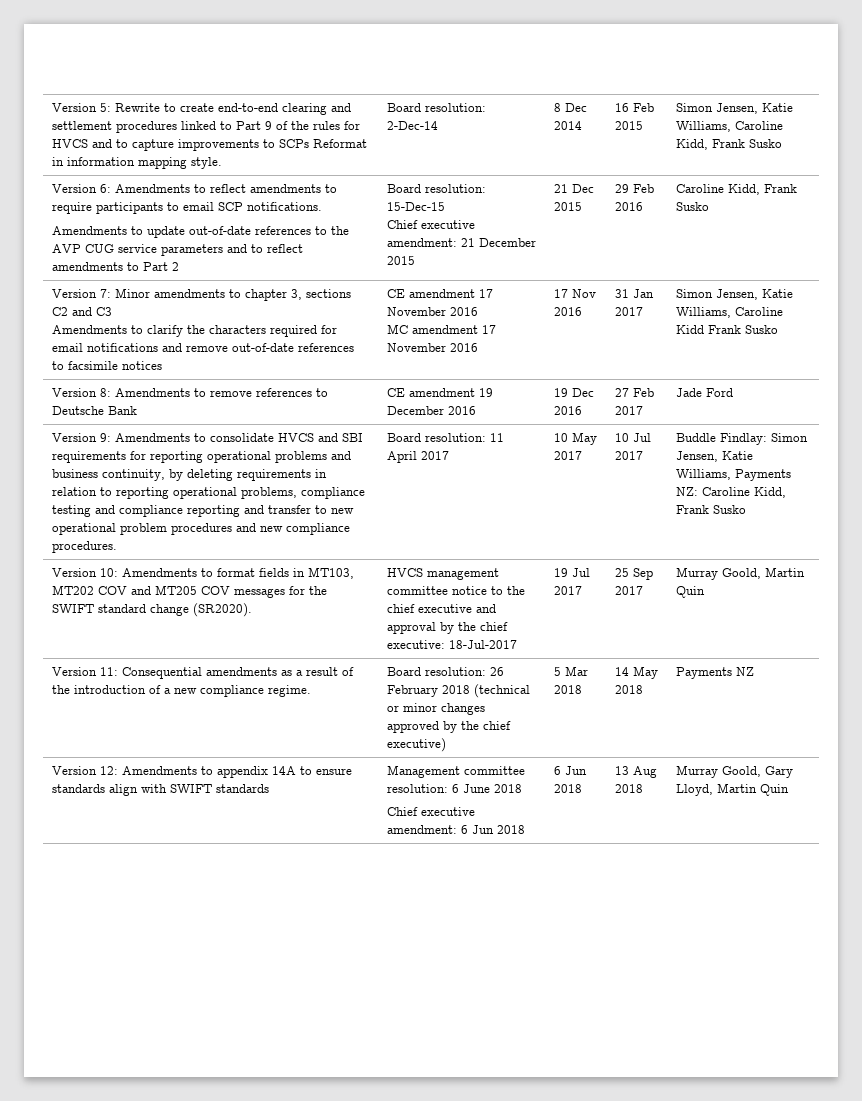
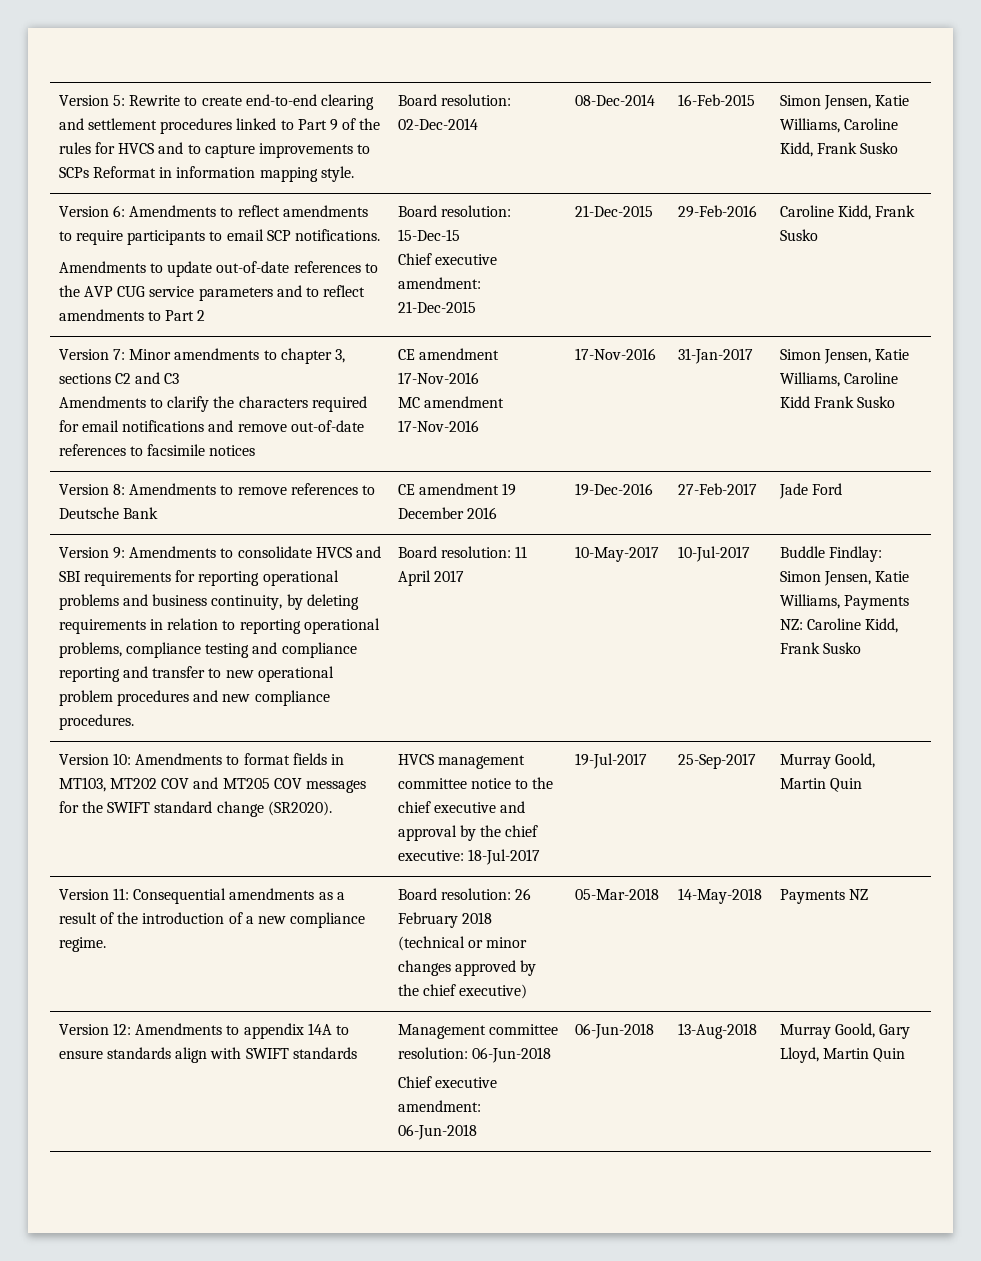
- Board resolution: 2-Dec-14 | 8 Dec 2014 | 16 Feb 2015
+ Board resolution: 02-Dec-2014 | 08-Dec-2014 | 16-Feb-2015
- Chief executive amendment: 21 December 2015 | 21 Dec 2015 | 29 Feb 2016
+ Chief executive amendment: 21-Dec-2015 | 21-Dec-2015 | 29-Feb-2016
- CE amendment 17 November 2016
+ CE amendment 17-Nov-2016
- MC amendment 17 November 2016 | 17 Nov 2016 | 31 Jan 2017
+ MC amendment 17-Nov-2016 | 17-Nov-2016 | 31-Jan-2017
- Version 8: Amendments to remove references to Deutsche Bank | CE amendment 19 December 2016 | 19 Dec 2016 | 27 Feb 2017 | Jade Ford
+ Version 8: Amendments to remove references to Deutsche Bank | CE amendment 19 December 2016 | 19-Dec-2016 | 27-Feb-2017 | Jade Ford
- 10 May 2017 | 10 Jul 2017
+ 10-May-2017 | 10-Jul-2017
- 19 Jul 2017 | 25 Sep 2017
+ 19-Jul-2017 | 25-Sep-2017
- Version 11: Consequential amendments as a result of the introduction of a new compliance regime. | Board resolution: 26 February 2018 (technical or minor changes approved by the chief executive) | 5 Mar 2018 | 14 May 2018 | Payments NZ
+ Version 11: Consequential amendments as a result of the introduction of a new compliance regime. | Board resolution: 26 February 2018 (technical or minor changes approved by the chief executive) | 05-Mar-2018 | 14-May-2018 | Payments NZ
- Version 12: Amendments to appendix 14A to ensure standards align with SWIFT standards | Management committee resolution: 6 June 2018
- Chief executive amendment: 6 Jun 2018 | 6 Jun 2018 | 13 Aug 2018 | Murray Goold, Gary Lloyd, Martin Quin
+ Version 12: Amendments to appendix 14A to ensure standards align with SWIFT standards | Management committee resolution: 06-Jun-2018
+ Chief executive amendment: 06-Jun-2018 | 06-Jun-2018 | 13-Aug-2018 | Murray Goold, Gary Lloyd, Martin Quin

